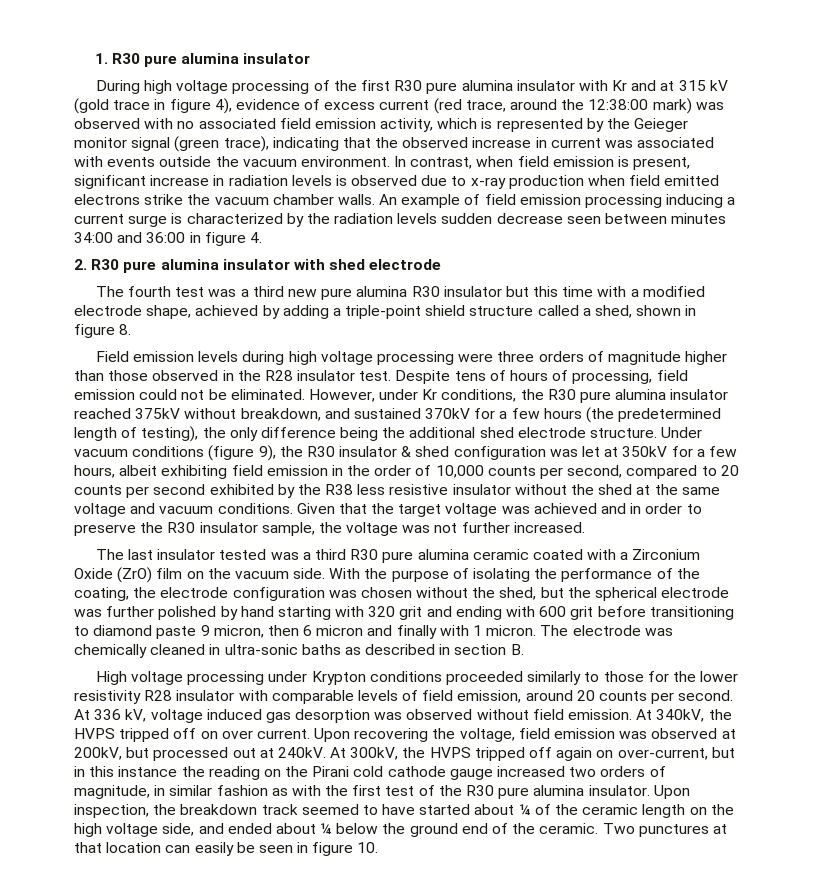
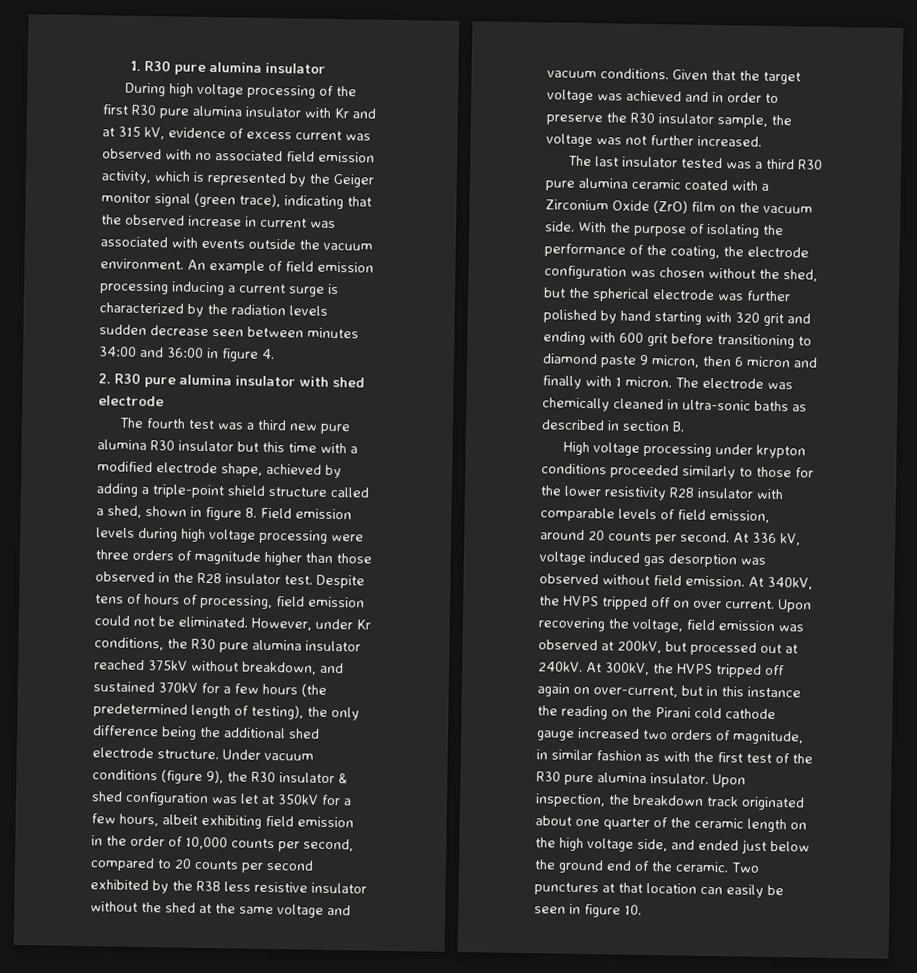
- During high voltage processing of the first R30 pure alumina insulator with Kr and at 315 kV (gold trace in figure 4), evidence of excess current (red trace, around the 12:38:00 mark) was observed with no associated field emission activity, which is represented by the Geieger monitor signal (green trace), indicating that the observed increase in current was associated with events outside the vacuum environment.
+ During high voltage processing of the first R30 pure alumina insulator with Kr and at 315 kV, evidence of excess current was observed with no associated field emission activity, which is represented by the Geiger monitor signal (green trace), indicating that the observed increase in current was associated with events outside the vacuum environment.
- In contrast, when field emission is present, significant increase in radiation levels is observed due to x-ray production when field emitted electrons strike the vacuum chamber walls.
- The fourth test was a third new pure alumina R30 insulator but this time with a modified electrode shape, achieved by adding a triple-point shield structure called a shed, shown in figure 8.
- Field emission levels during high voltage processing were three orders of magnitude higher than those observed in the R28 insulator test.
+ The fourth test was a third new pure alumina R30 insulator but this time with a modified electrode shape, achieved by adding a triple-point shield structure called a shed, shown in figure 8. Field emission levels during high voltage processing were three orders of magnitude higher than those observed in the R28 insulator test.
- High voltage processing under Krypton conditions proceeded similarly to those for the lower resistivity R28 insulator with comparable levels of field emission, around 20 counts per second.
+ High voltage processing under krypton conditions proceeded similarly to those for the lower resistivity R28 insulator with comparable levels of field emission, around 20 counts per second.
- Upon inspection, the breakdown track seemed to have started about ¼ of the ceramic length on the high voltage side, and ended about ¼ below the ground end of the ceramic.
+ Upon inspection, the breakdown track originated about one quarter of the ceramic length on the high voltage side, and ended just below the ground end of the ceramic.

